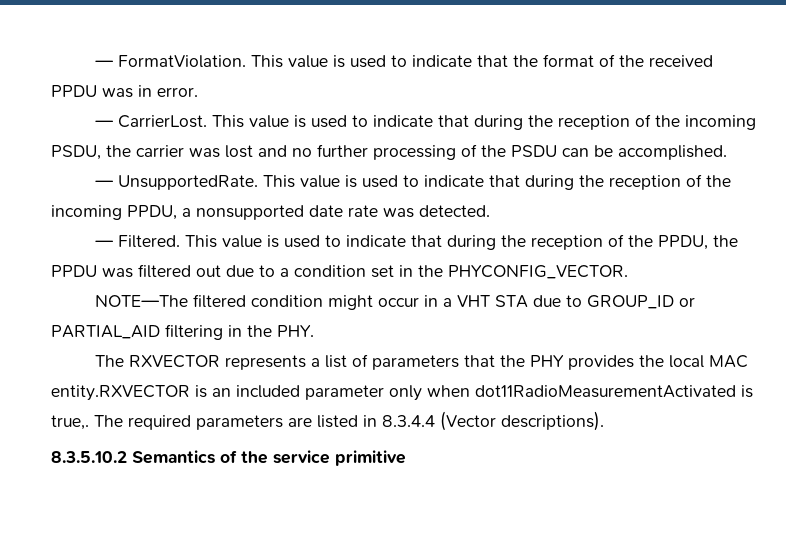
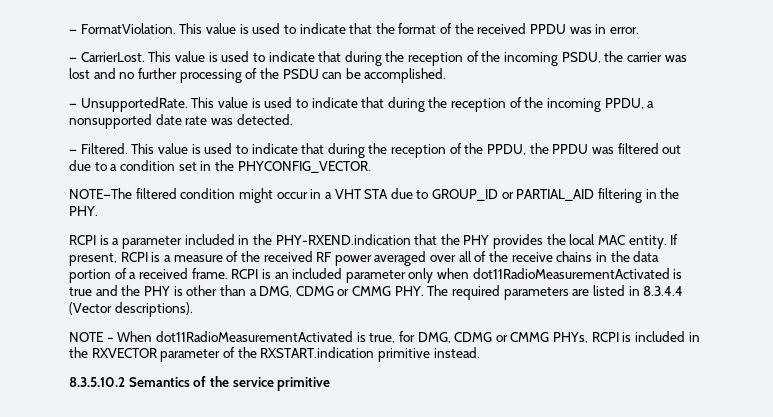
- The RXVECTOR represents a list of parameters that the PHY provides the local MAC entity.RXVECTOR is an included parameter only when dot11RadioMeasurementActivated is true,. The required parameters are listed in 8.3.4.4 (Vector descriptions).
+ RCPI is a parameter included in the PHY-RXEND.indication that the PHY provides the local MAC entity. If present, RCPI is a measure of the received RF power averaged over all of the receive chains in the data portion of a received frame. RCPI is an included parameter only when dot11RadioMeasurementActivated is true and the PHY is other than a DMG, CDMG or CMMG PHY. The required parameters are listed in 8.3.4.4 (Vector descriptions).
+ NOTE – When dot11RadioMeasurementActivated is true, for DMG, CDMG or CMMG PHYs, RCPI is included in the RXVECTOR parameter of the RXSTART.indication primitive instead.

